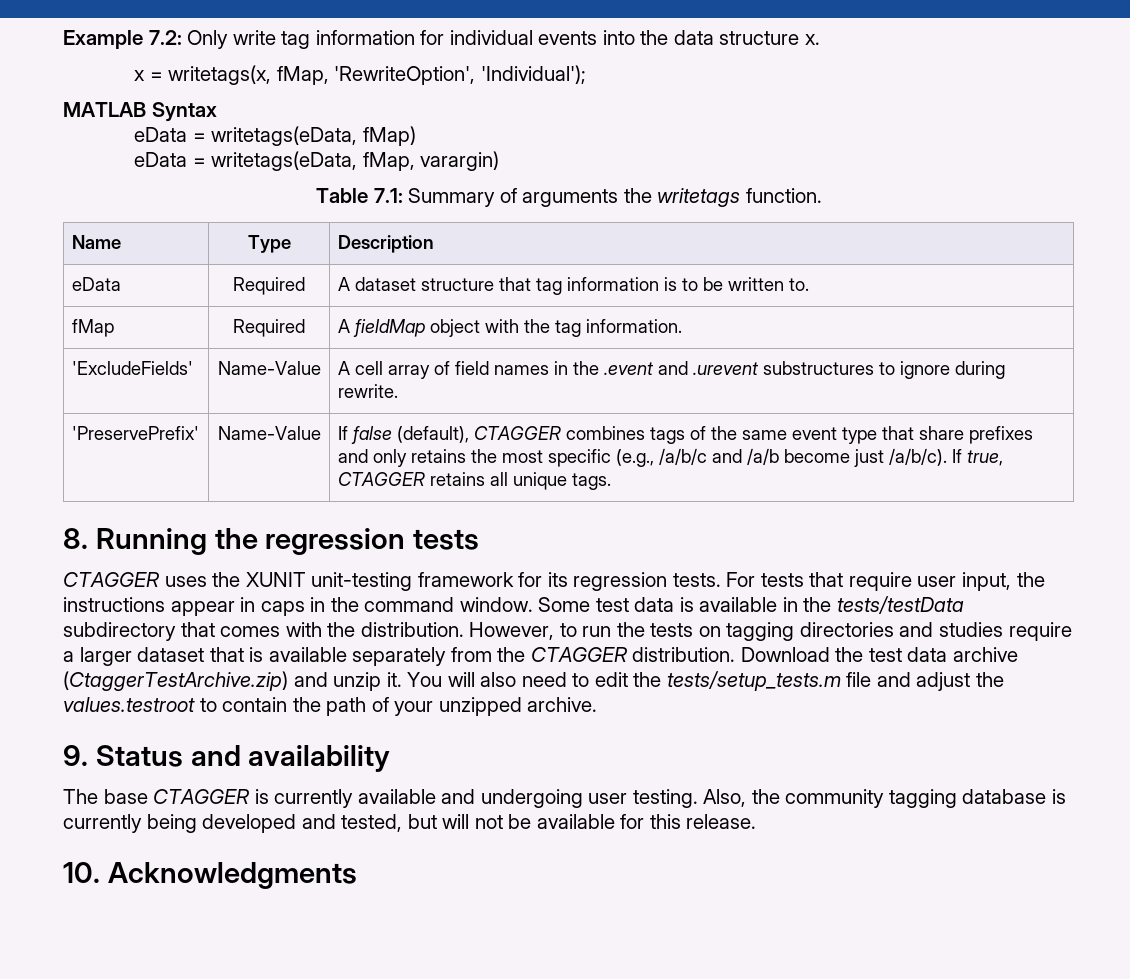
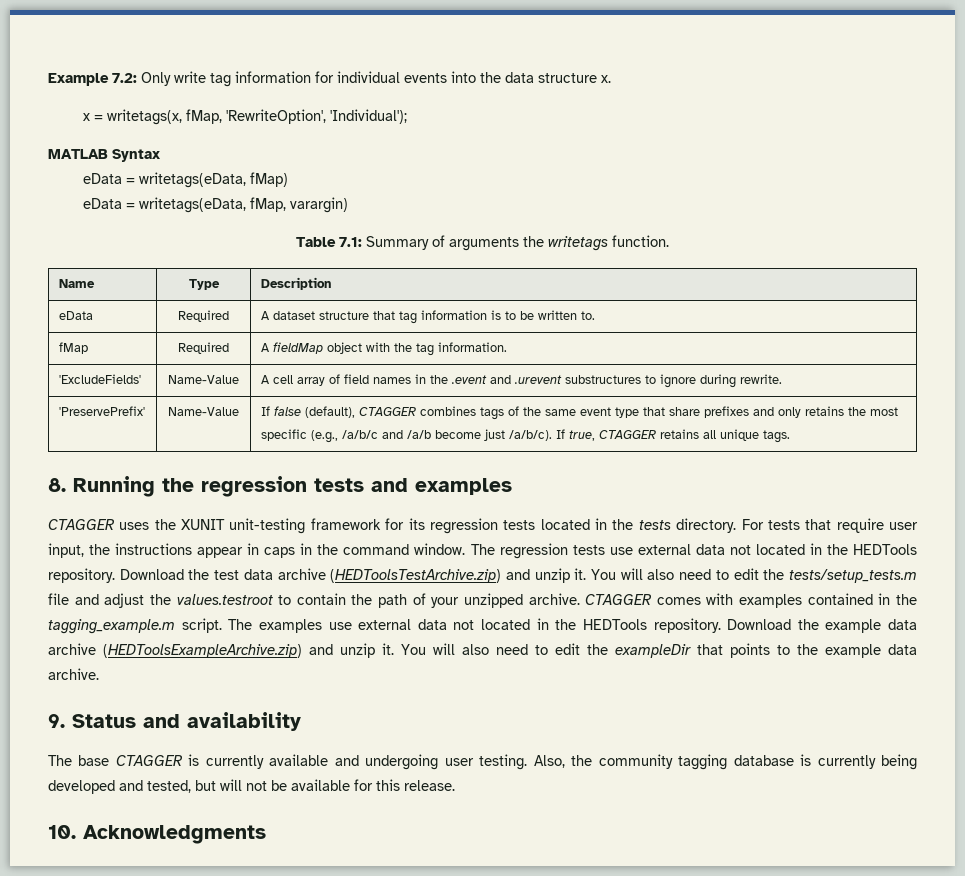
- 8. Running the regression tests
+ 8. Running the regression tests and examples
- CTAGGER uses the XUNIT unit-testing framework for its regression tests.
+ CTAGGER uses the XUNIT unit-testing framework for its regression tests located in the tests directory.
- Some test data is available in the tests/testData subdirectory that comes with the distribution. However, to run the tests on tagging directories and studies require a larger dataset that is available separately from the CTAGGER distribution.
+ The regression tests use external data not located in the HEDTools repository.
- Download the test data archive (CtaggerTestArchive.zip) and unzip it.
+ Download the test data archive (HEDToolsTestArchive.zip) and unzip it.
+ CTAGGER comes with examples contained in the tagging_example.m script. The examples use external data not located in the HEDTools repository. Download the example data archive (HEDToolsExampleArchive.zip) and unzip it. You will also need to edit the exampleDir that points to the example data archive.

